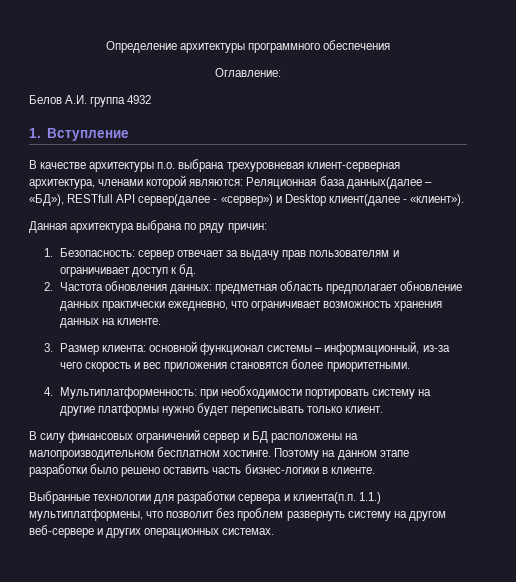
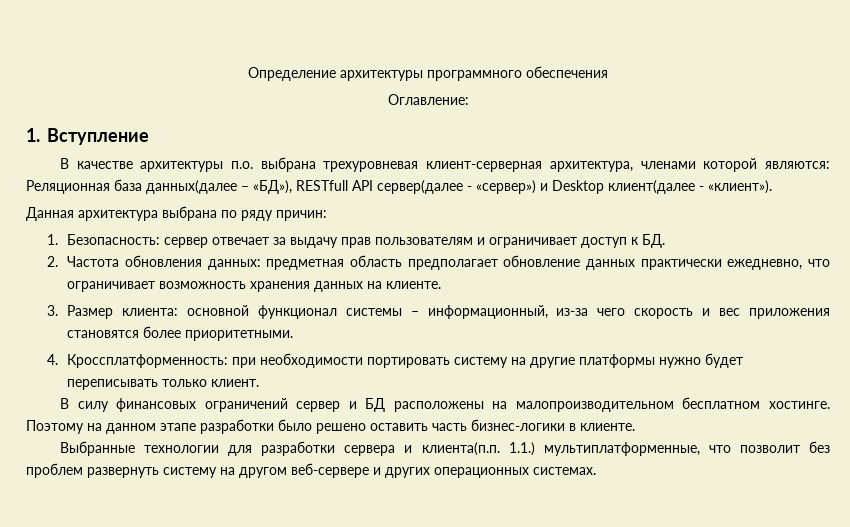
- Белов А.И. группа 4932
- 1. Безопасность: сервер отвечает за выдачу прав пользователям и ограничивает доступ к бд.
+ 1. Безопасность: сервер отвечает за выдачу прав пользователям и ограничивает доступ к БД.
- 4. Мультиплатформенность: при необходимости портировать систему на другие платформы нужно будет переписывать только клиент.
+ 4. Кроссплатформенность: при необходимости портировать систему на другие платформы нужно будет переписывать только клиент.
- Выбранные технологии для разработки сервера и клиента(п.п. 1.1.) мультиплатформены, что позволит без проблем развернуть систему на другом веб-сервере и других операционных системах.
+ Выбранные технологии для разработки сервера и клиента(п.п. 1.1.) мультиплатформенные, что позволит без проблем развернуть систему на другом веб-сервере и других операционных системах.

